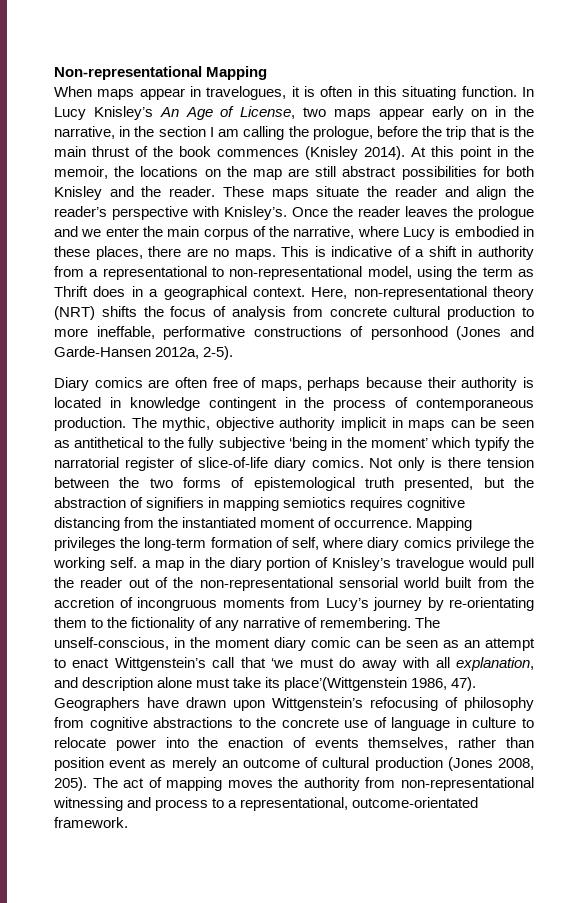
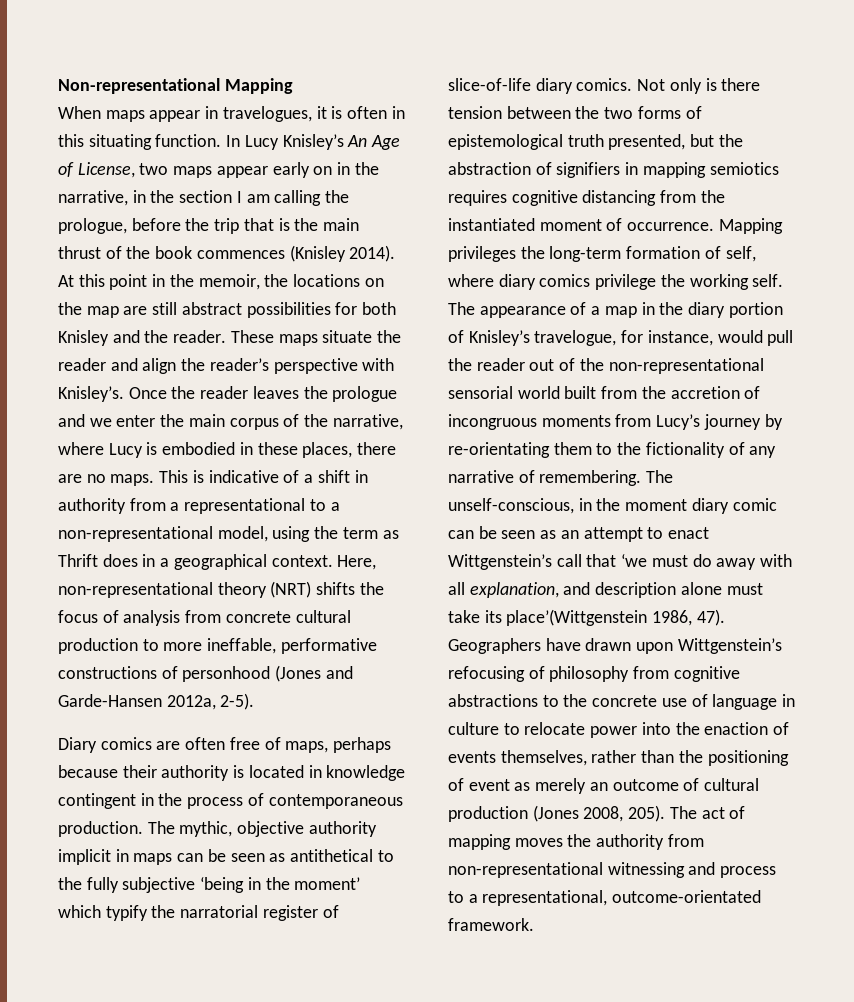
- This is indicative of a shift in authority from a representational to non-representational model, using the term as Thrift does in a geographical context.
+ This is indicative of a shift in authority from a representational to a non-representational model, using the term as Thrift does in a geographical context.
- Mapping privileges the long-term formation of self, where diary comics privilege the working self. a map in the diary portion of Knisley’s travelogue would pull the reader out of the non-representational sensorial world built from the accretion of incongruous moments from Lucy’s journey by re-orientating them to the fictionality of any narrative of remembering.
+ Mapping privileges the long-term formation of self, where diary comics privilege the working self. The appearance of a map in the diary portion of Knisley’s travelogue, for instance, would pull the reader out of the non-representational sensorial world built from the accretion of incongruous moments from Lucy’s journey by re-orientating them to the fictionality of any narrative of remembering.
- Geographers have drawn upon Wittgenstein’s refocusing of philosophy from cognitive abstractions to the concrete use of language in culture to relocate power into the enaction of events themselves, rather than position event as merely an outcome of cultural production (Jones 2008, 205).
+ Geographers have drawn upon Wittgenstein’s refocusing of philosophy from cognitive abstractions to the concrete use of language in culture to relocate power into the enaction of events themselves, rather than the positioning of event as merely an outcome of cultural production (Jones 2008, 205).

